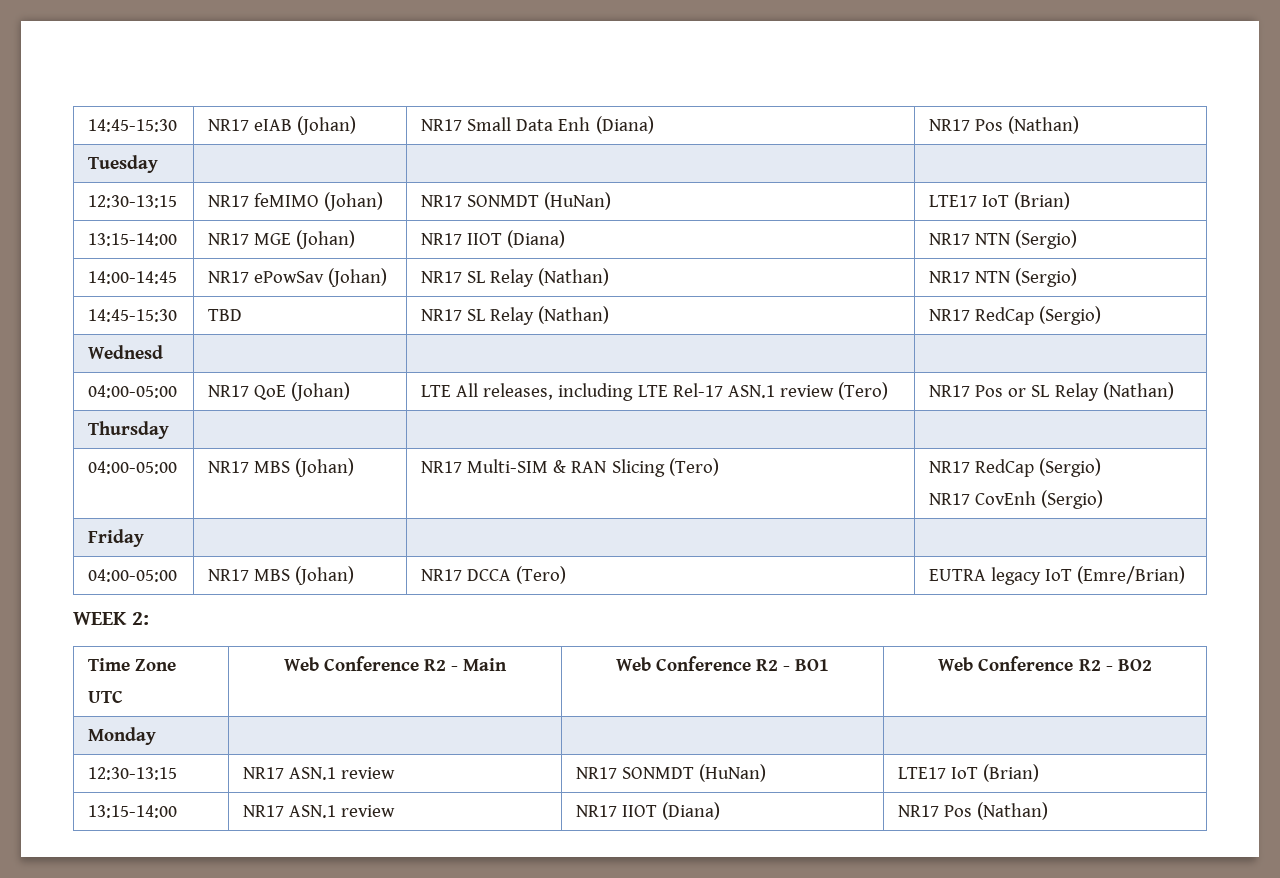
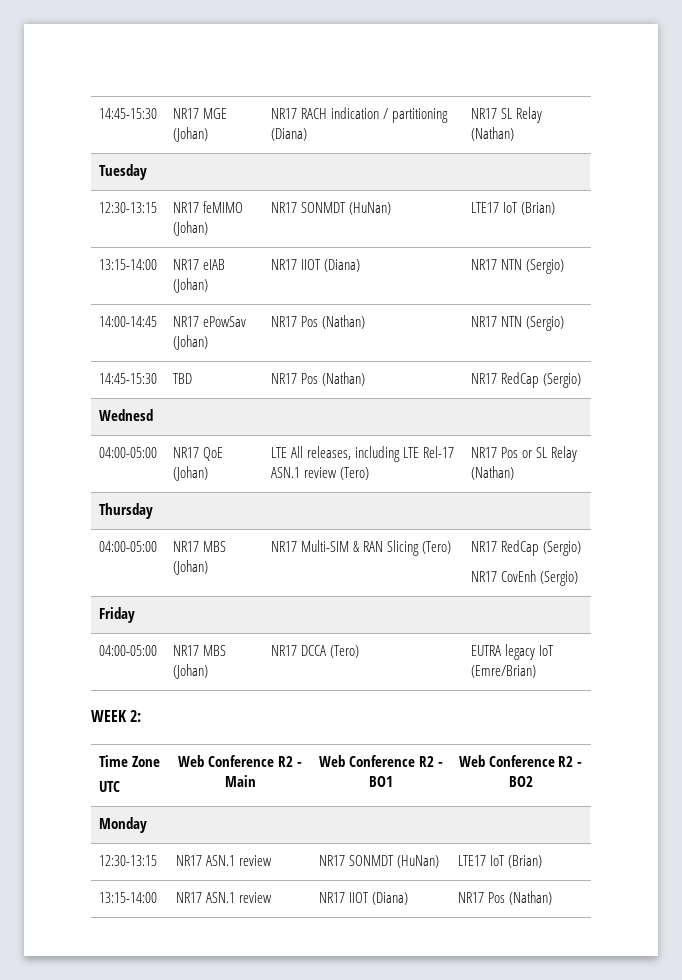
- 14:45-15:30 | NR17 eIAB (Johan) | NR17 Small Data Enh (Diana) | NR17 Pos (Nathan)
+ 14:45-15:30 | NR17 MGE (Johan) | NR17 RACH indication / partitioning (Diana) | NR17 SL Relay (Nathan)
- 13:15-14:00 | NR17 MGE (Johan) | NR17 IIOT (Diana) | NR17 NTN (Sergio)
+ 13:15-14:00 | NR17 eIAB (Johan) | NR17 IIOT (Diana) | NR17 NTN (Sergio)
- 14:00-14:45 | NR17 ePowSav (Johan) | NR17 SL Relay (Nathan) | NR17 NTN (Sergio)
+ 14:00-14:45 | NR17 ePowSav (Johan) | NR17 Pos (Nathan) | NR17 NTN (Sergio)
- 14:45-15:30 | TBD | NR17 SL Relay (Nathan) | NR17 RedCap (Sergio)
+ 14:45-15:30 | TBD | NR17 Pos (Nathan) | NR17 RedCap (Sergio)

